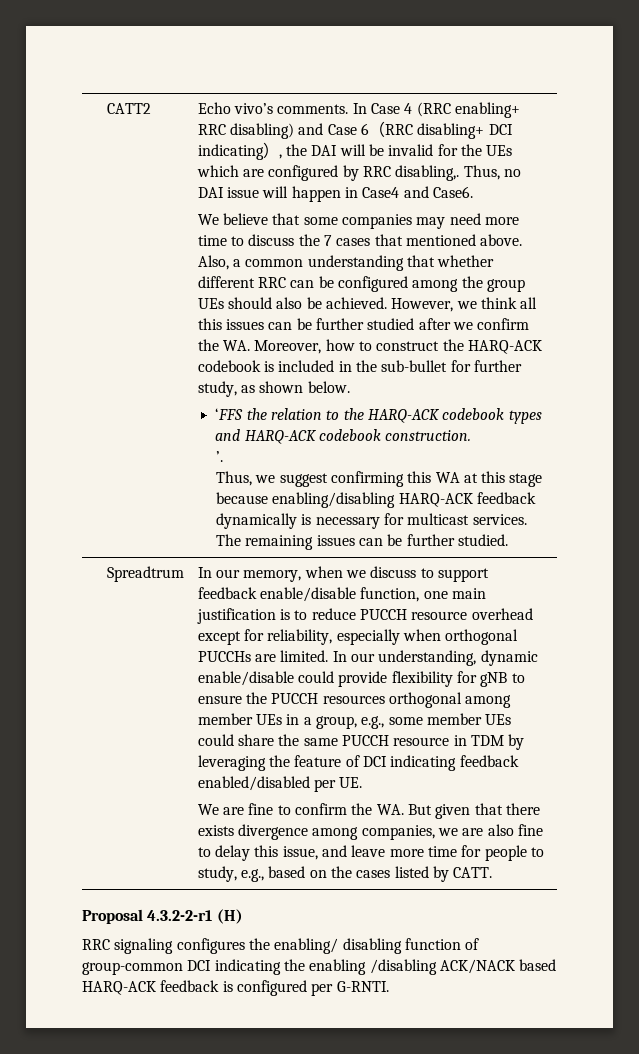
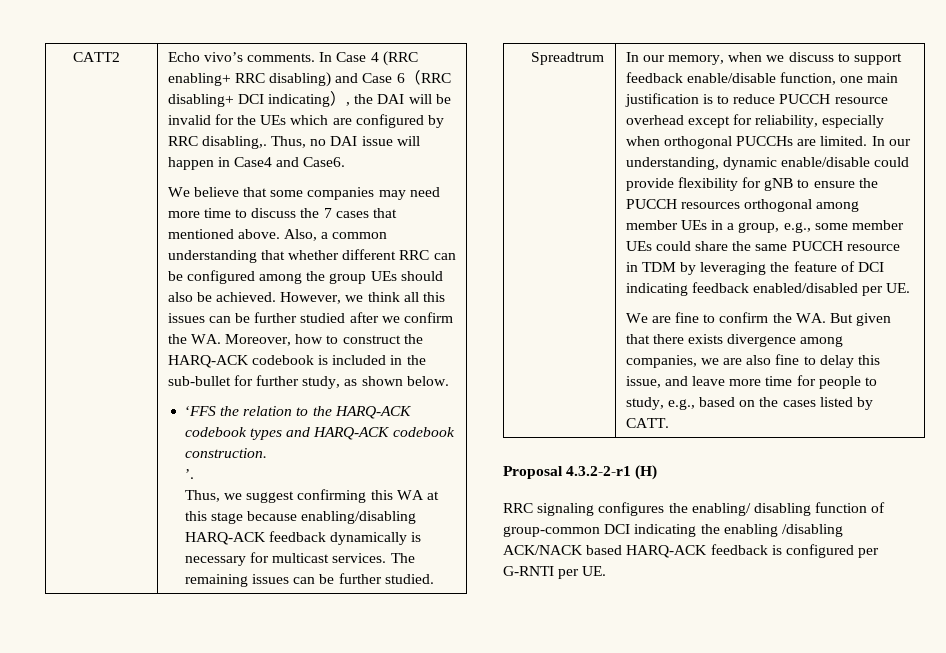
- RRC signaling configures the enabling/ disabling function of group-common DCI indicating the enabling /disabling ACK/NACK based HARQ-ACK feedback is configured per G-RNTI.
+ RRC signaling configures the enabling/ disabling function of group-common DCI indicating the enabling /disabling ACK/NACK based HARQ-ACK feedback is configured per G-RNTI per UE.

